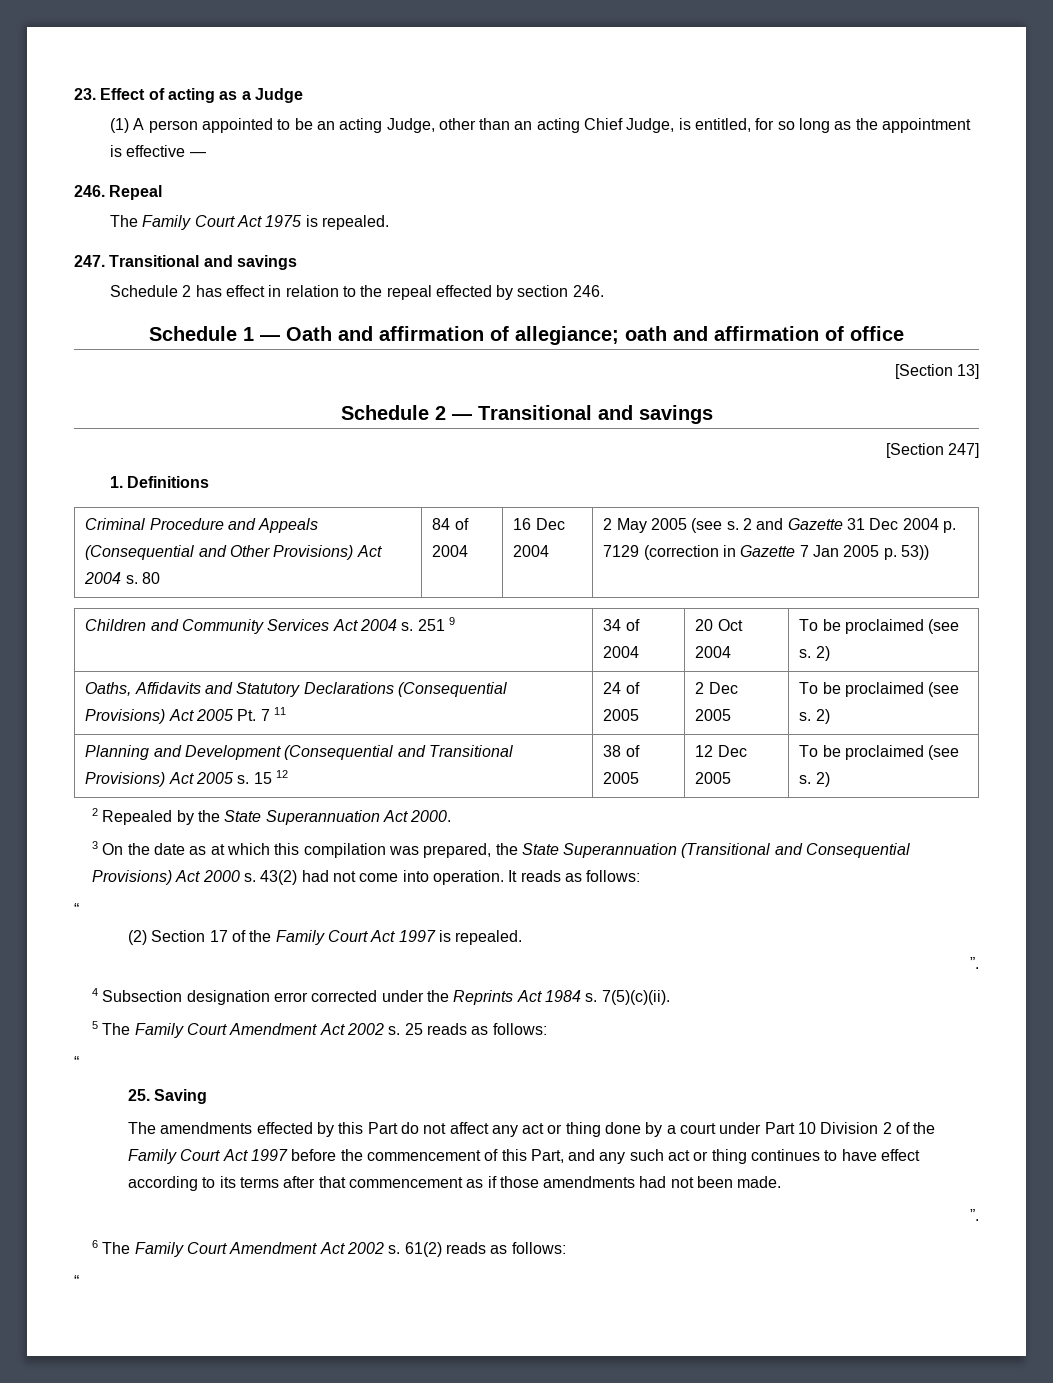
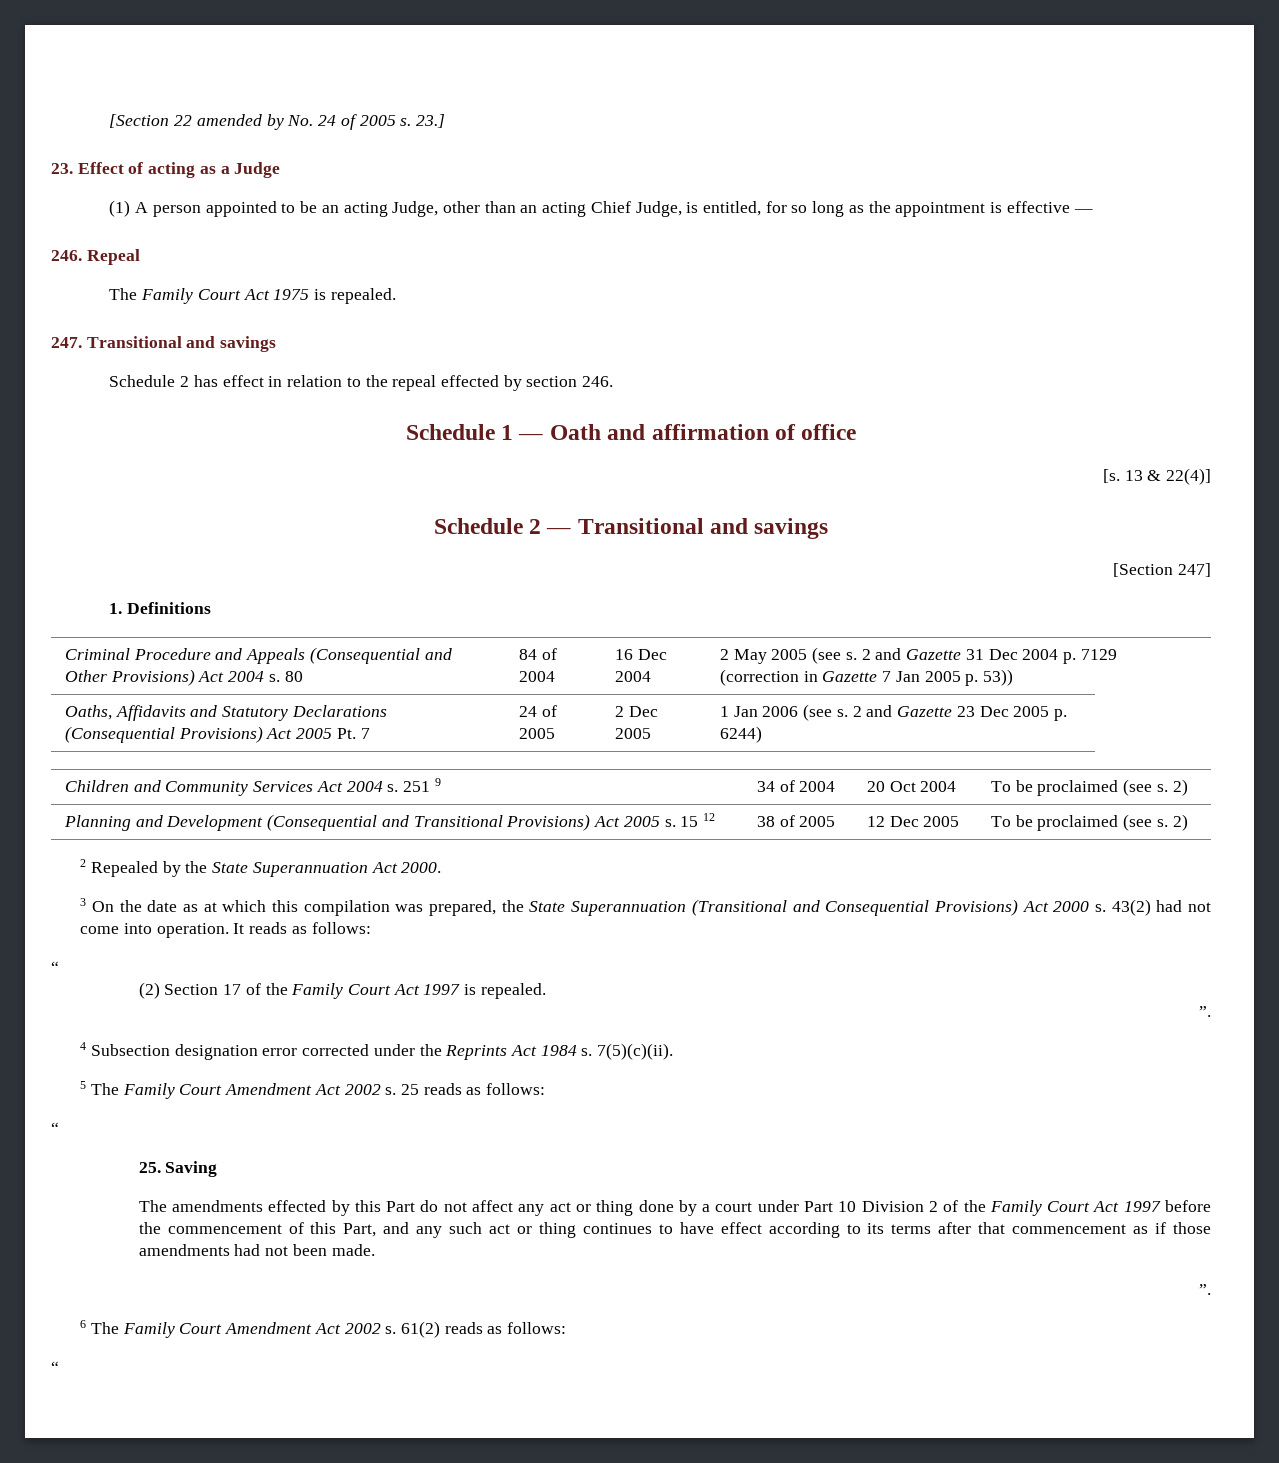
+ [Section 22 amended by No. 24 of 2005 s. 23.]
- Schedule 1 — Oath and affirmation of allegiance; oath and affirmation of office
- [Section 13]
+ Schedule 1 — Oath and affirmation of office
+ [s. 13 & 22(4)]
+ Oaths, Affidavits and Statutory Declarations (Consequential Provisions) Act 2005 Pt. 7 | 24 of 2005 | 2 Dec 2005 | 1 Jan 2006 (see s. 2 and Gazette 23 Dec 2005 p. 6244)
- Oaths, Affidavits and Statutory Declarations (Consequential Provisions) Act 2005 Pt. 7 11 | 24 of 2005 | 2 Dec 2005 | To be proclaimed (see s. 2)

